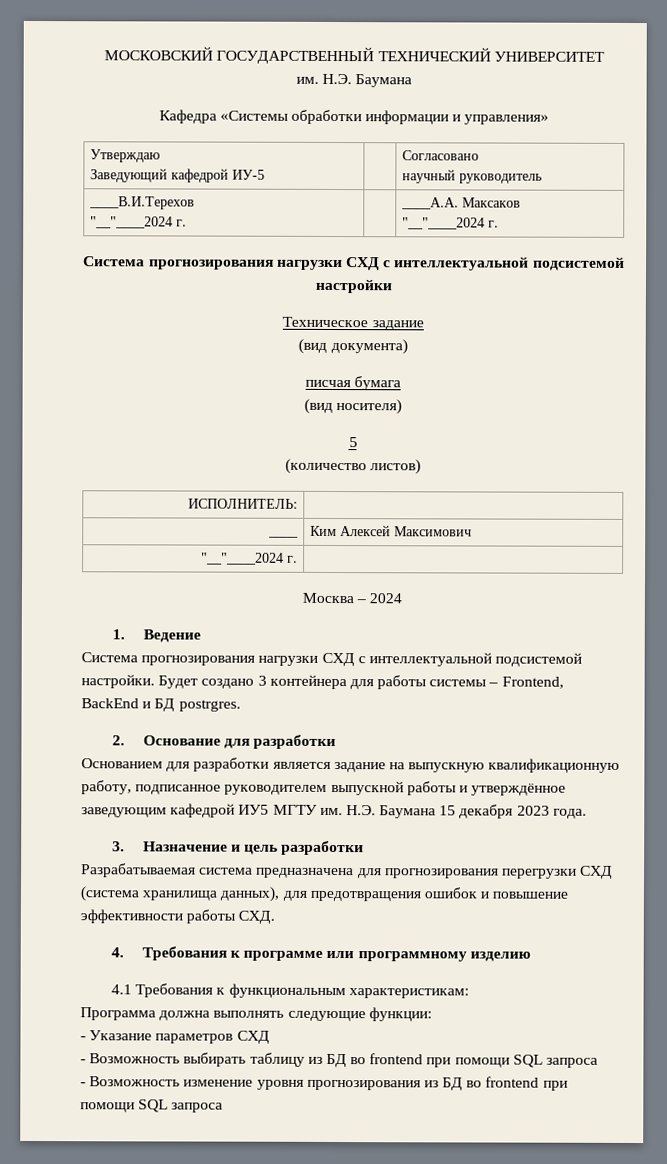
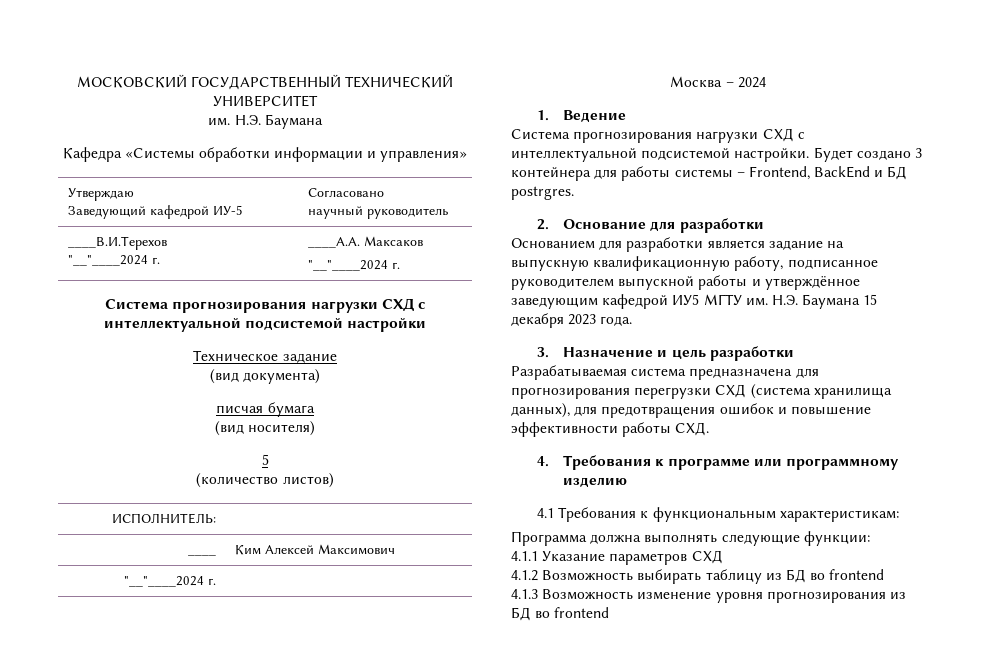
- - Указание параметров СХД
+ 4.1.1 Указание параметров СХД
- - Возможность выбирать таблицу из БД во frontend при помощи SQL запроса
- - Возможность изменение уровня прогнозирования из БД во frontend при помощи SQL запроса
+ 4.1.2 Возможность выбирать таблицу из БД во frontend
+ 4.1.3 Возможность изменение уровня прогнозирования из БД во frontend

